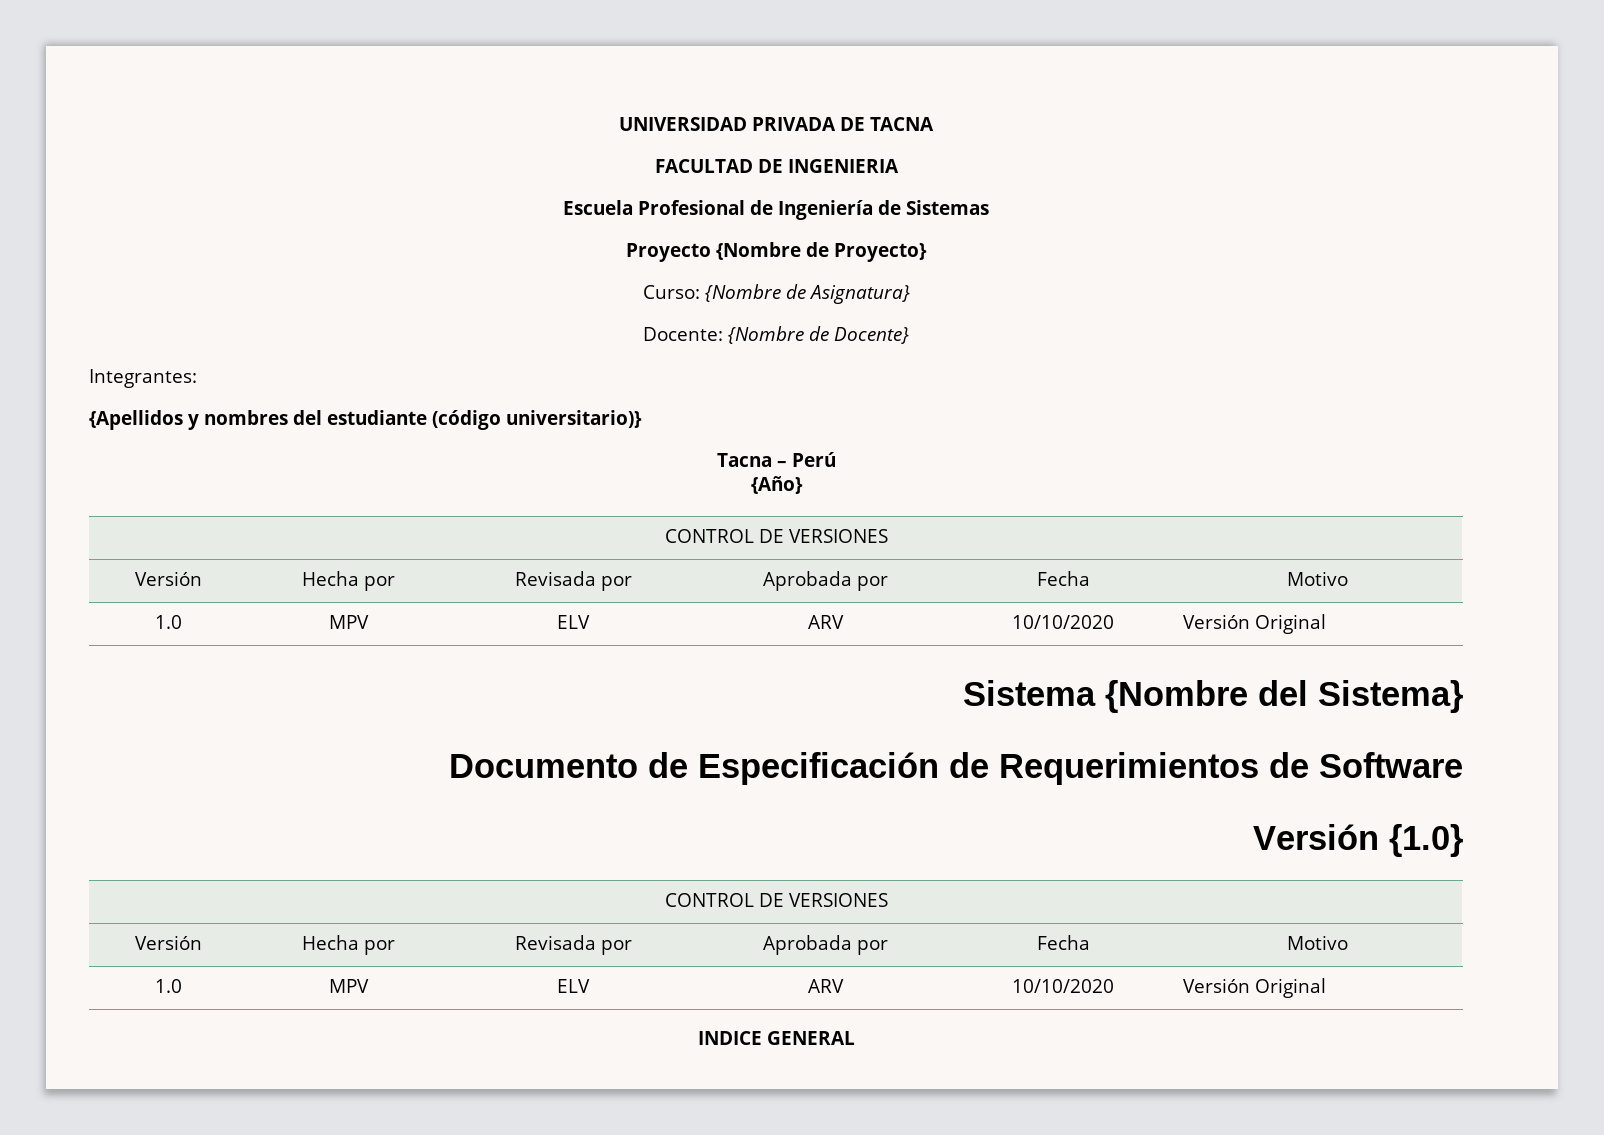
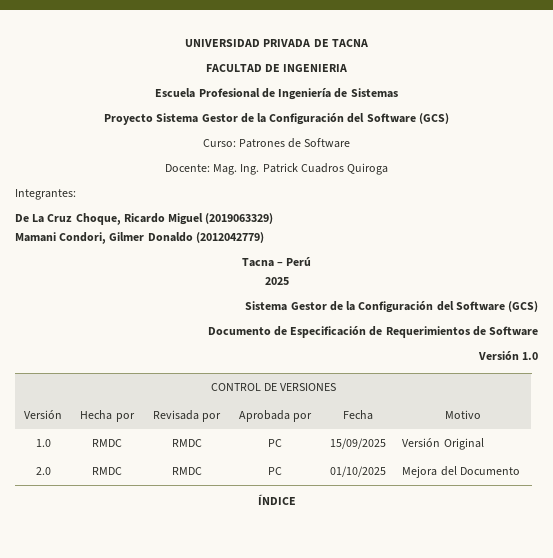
- Proyecto {Nombre de Proyecto}
- Curso: {Nombre de Asignatura}
- Docente: {Nombre de Docente}
+ Proyecto Sistema Gestor de la Configuración del Software (GCS)
+ Curso: Patrones de Software
+ Docente: Mag. Ing. Patrick Cuadros Quiroga
  Integrantes:
- {Apellidos y nombres del estudiante (código universitario)}
+ De La Cruz Choque, Ricardo Miguel (2019063329)
+ Mamani Condori, Gilmer Donaldo (2012042779)
  Tacna – Perú
- {Año}
+ 2025
+ Sistema Gestor de la Configuración del Software (GCS)
+ Documento de Especificación de Requerimientos de Software
+ Versión 1.0
  CONTROL DE VERSIONES
  Versión | Hecha por | Revisada por | Aprobada por | Fecha | Motivo
- 1.0 | MPV | ELV | ARV | 10/10/2020 | Versión Original
- Sistema {Nombre del Sistema}
- Documento de Especificación de Requerimientos de Software
- Versión {1.0}
- CONTROL DE VERSIONES
- Versión | Hecha por | Revisada por | Aprobada por | Fecha | Motivo
- 1.0 | MPV | ELV | ARV | 10/10/2020 | Versión Original
- INDICE GENERAL
+ 1.0 | RMDC | RMDC | PC | 15/09/2025 | Versión Original
+ 2.0 | RMDC | RMDC | PC | 01/10/2025 | Mejora del Documento
+ ÍNDICE

